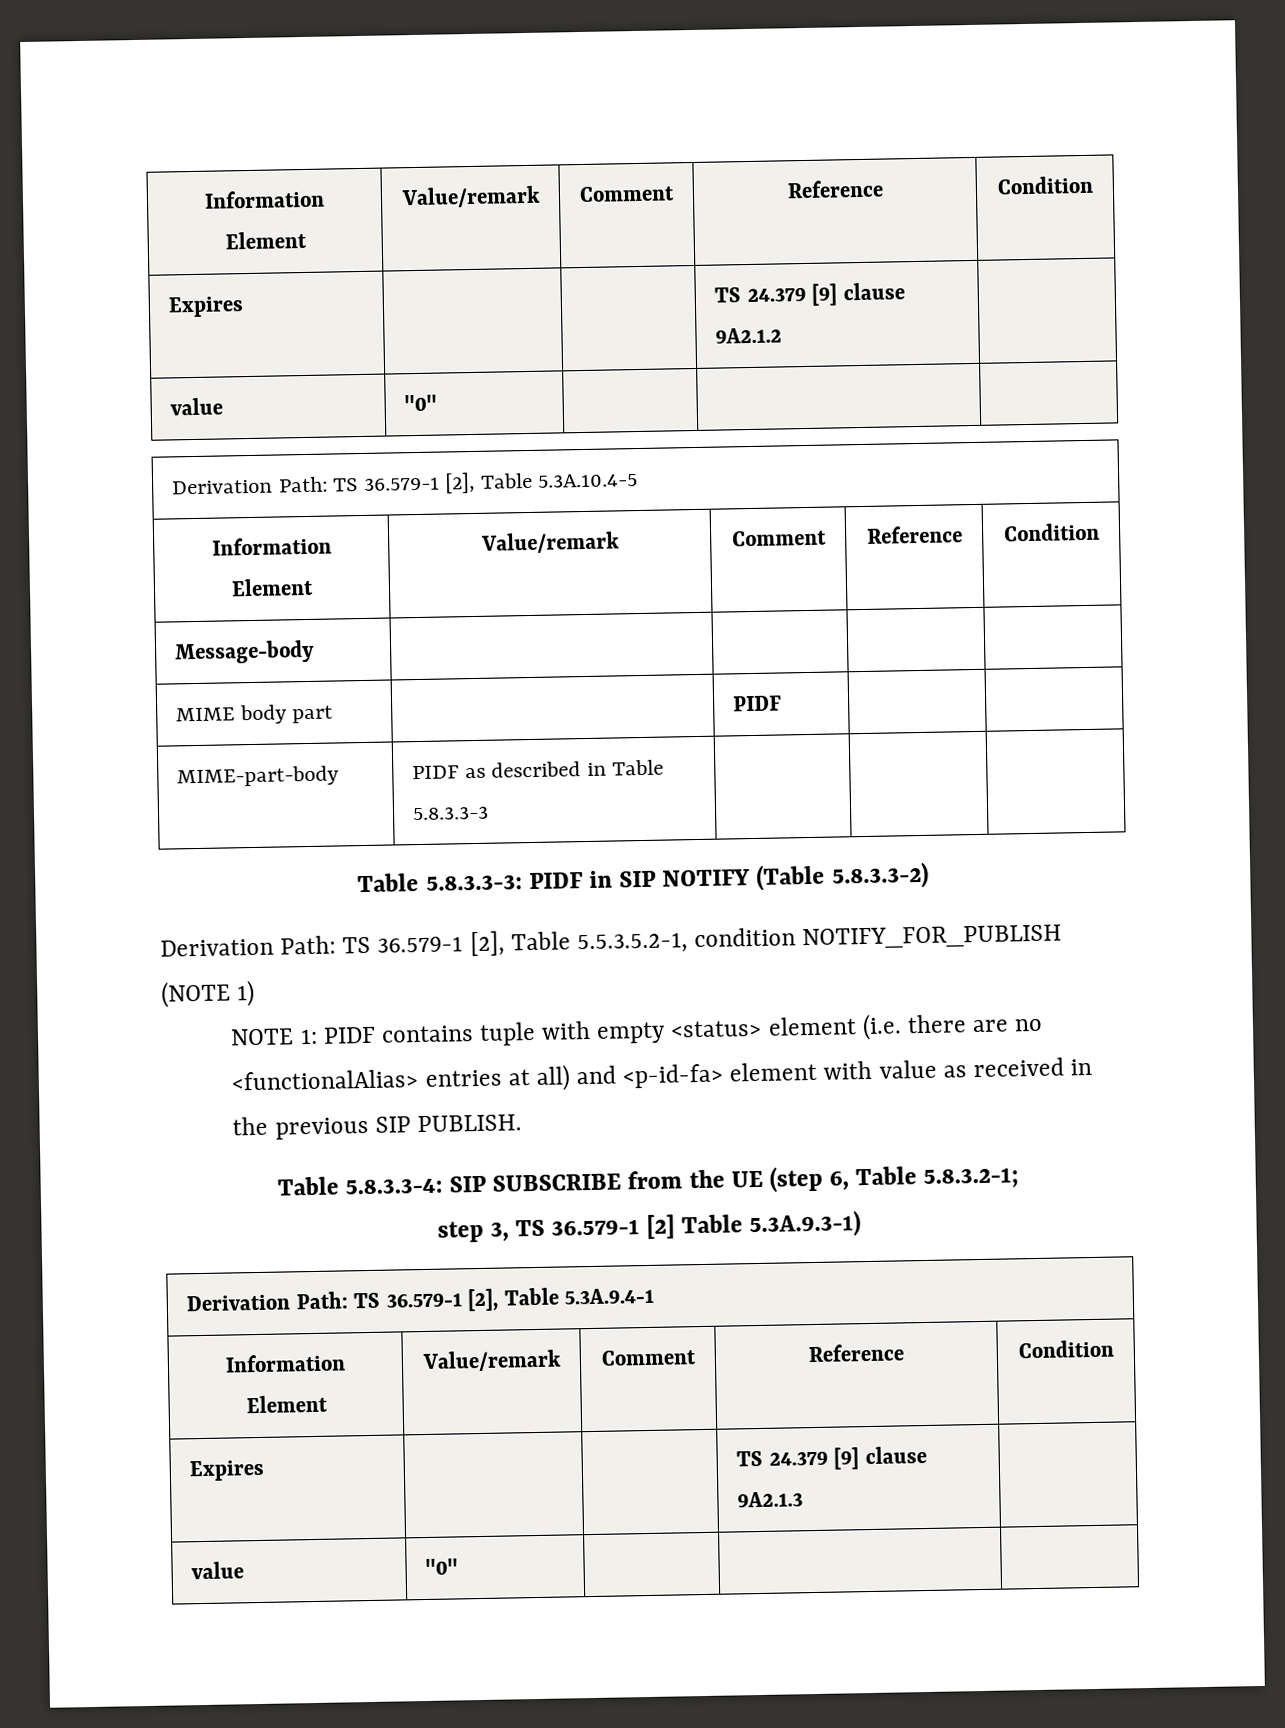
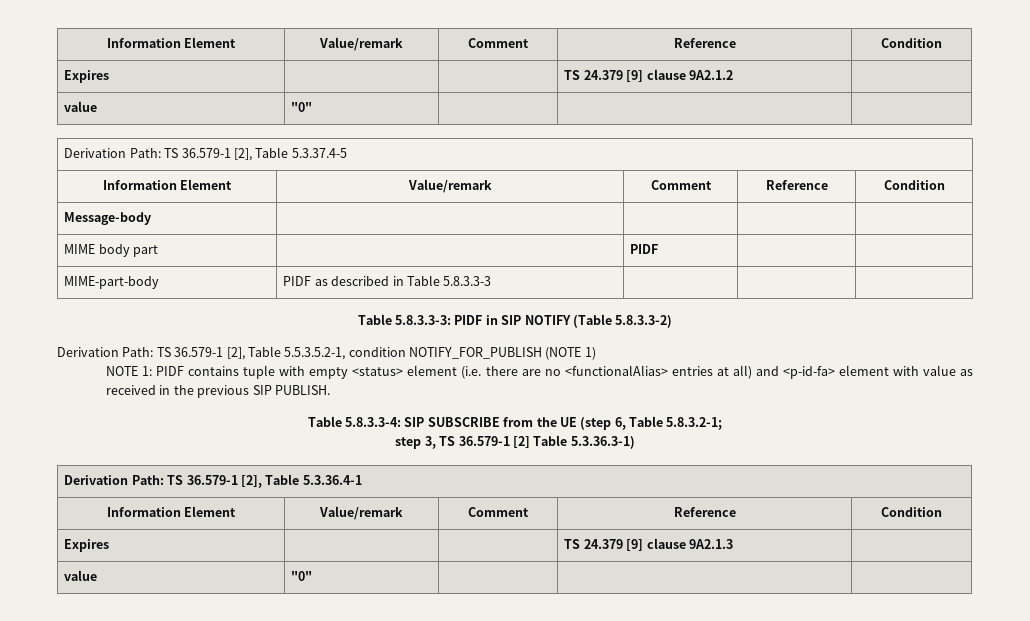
- Derivation Path: TS 36.579-1 [2], Table 5.3A.10.4-5
+ Derivation Path: TS 36.579-1 [2], Table 5.3.37.4-5
- step 3, TS 36.579-1 [2] Table 5.3A.9.3-1)
- Derivation Path: TS 36.579-1 [2], Table 5.3A.9.4-1
+ step 3, TS 36.579-1 [2] Table 5.3.36.3-1)
+ Derivation Path: TS 36.579-1 [2], Table 5.3.36.4-1

